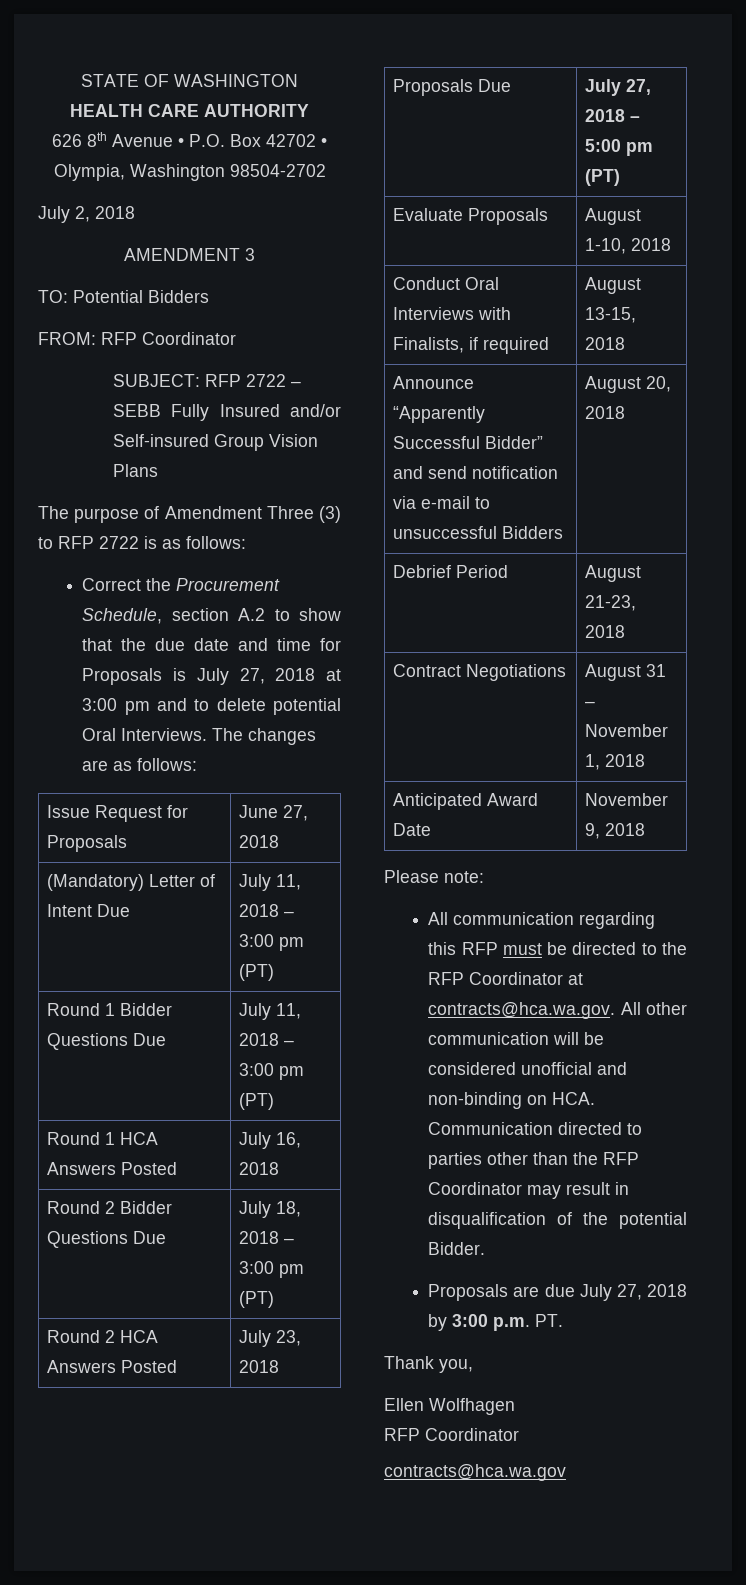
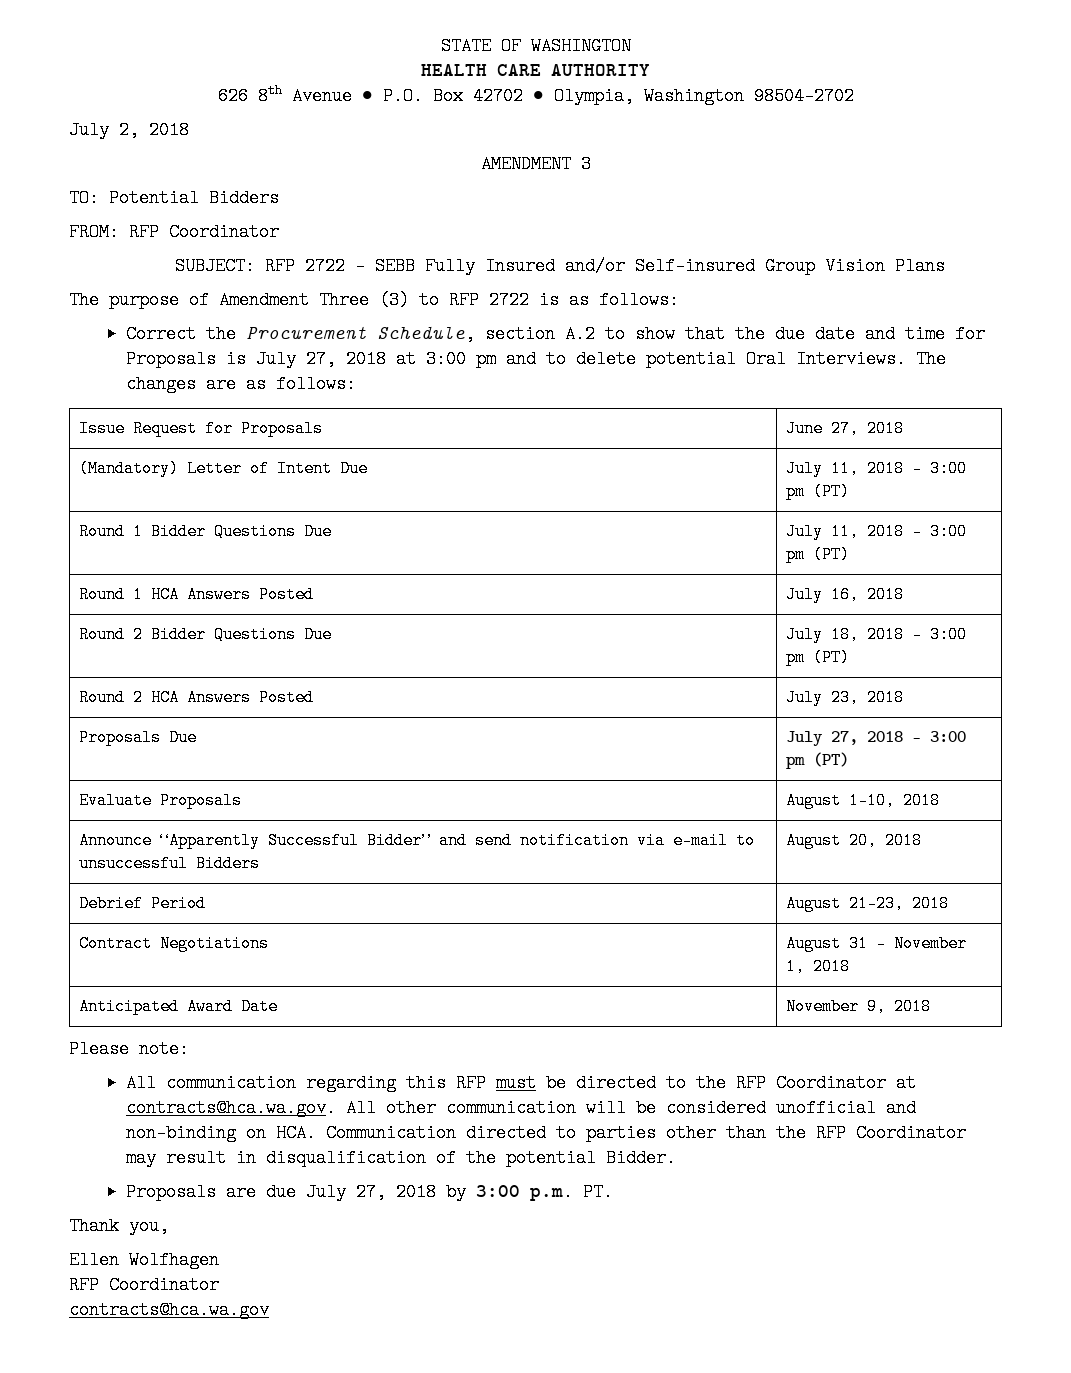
- Proposals Due | July 27, 2018 – 5:00 pm (PT)
+ Proposals Due | July 27, 2018 – 3:00 pm (PT)
- Conduct Oral Interviews with Finalists, if required | August 13-15, 2018

